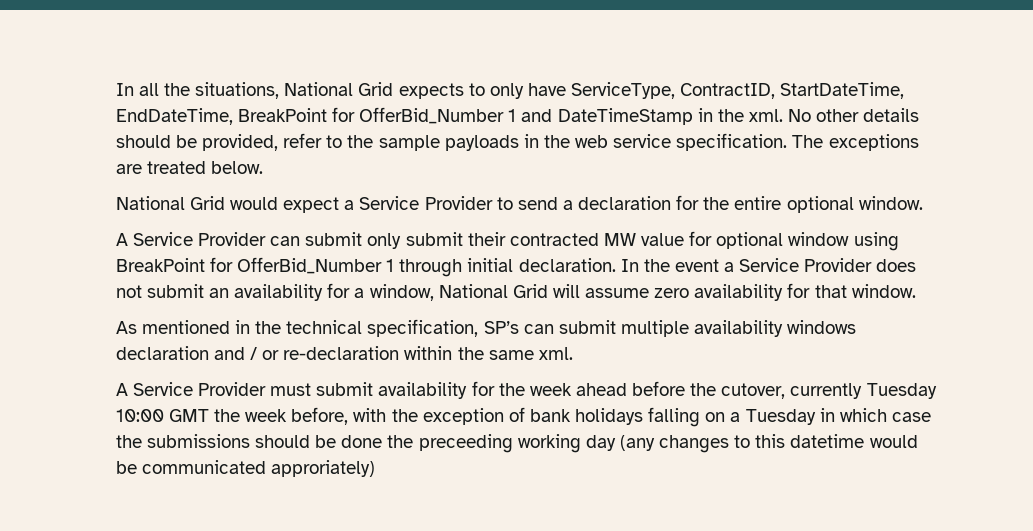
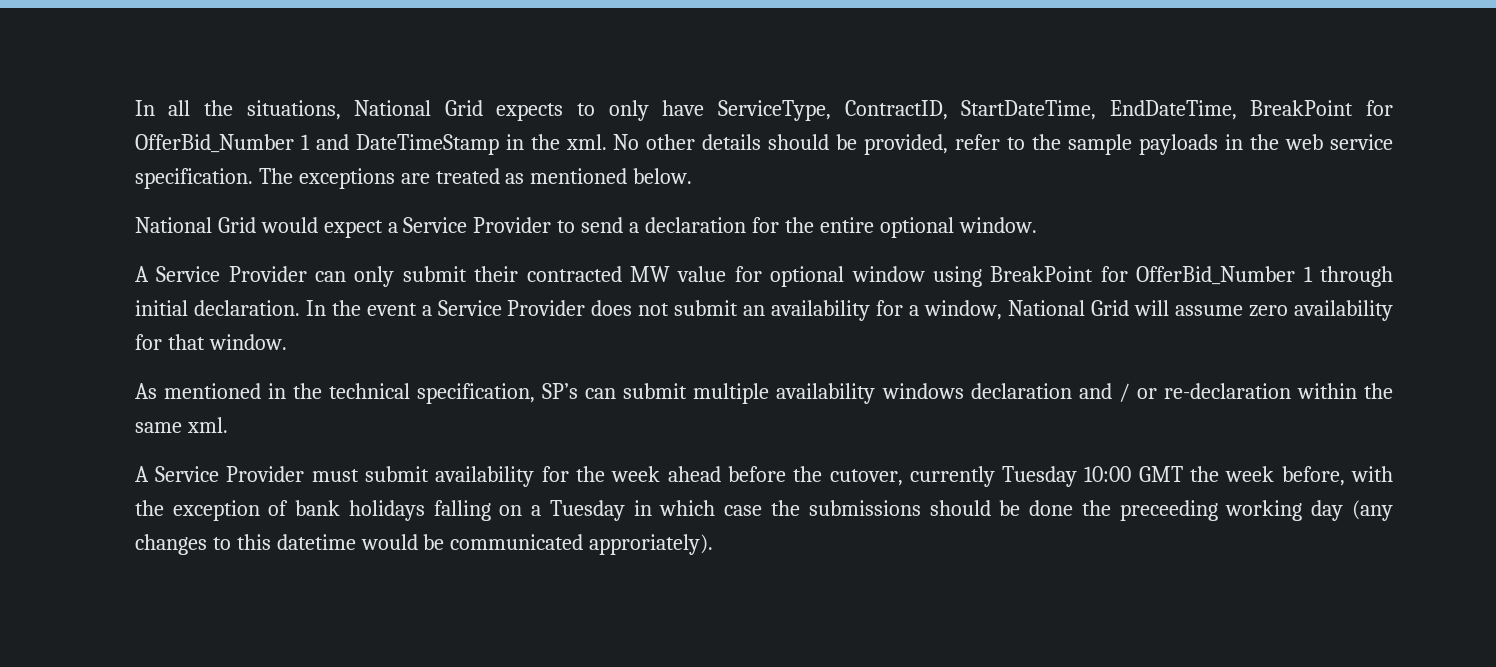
- The exceptions are treated below.
+ The exceptions are treated as mentioned below.
- A Service Provider can submit only submit their contracted MW value for optional window using BreakPoint for OfferBid_Number 1 through initial declaration.
+ A Service Provider can only submit their contracted MW value for optional window using BreakPoint for OfferBid_Number 1 through initial declaration.
- A Service Provider must submit availability for the week ahead before the cutover, currently Tuesday 10:00 GMT the week before, with the exception of bank holidays falling on a Tuesday in which case the submissions should be done the preceeding working day (any changes to this datetime would be communicated approriately)
+ A Service Provider must submit availability for the week ahead before the cutover, currently Tuesday 10:00 GMT the week before, with the exception of bank holidays falling on a Tuesday in which case the submissions should be done the preceeding working day (any changes to this datetime would be communicated approriately).

